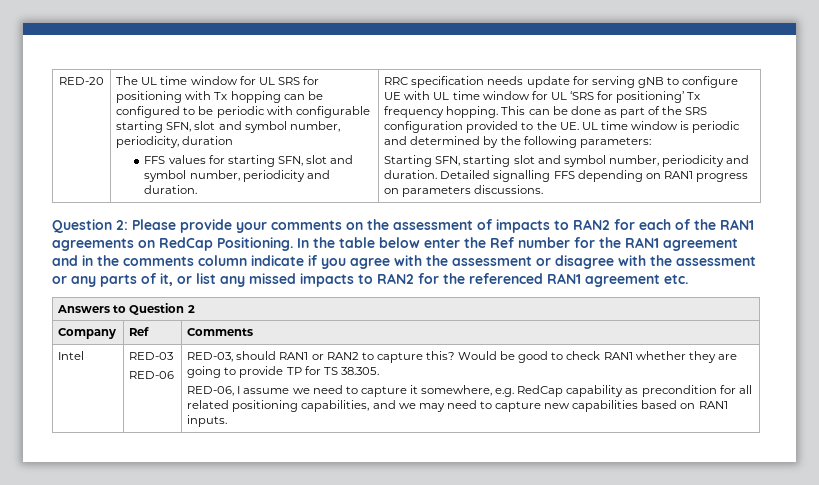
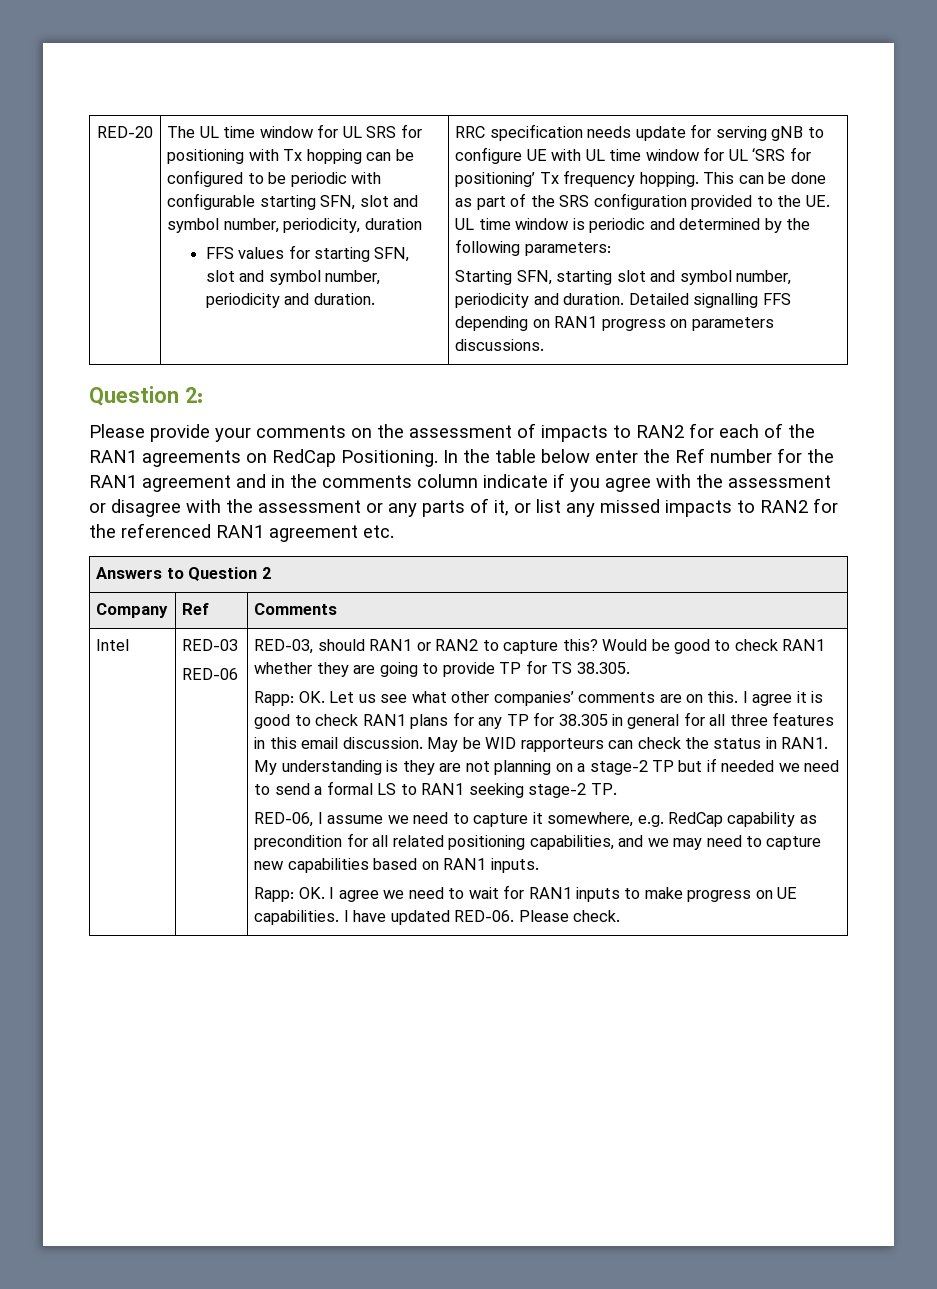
- Question 2: Please provide your comments on the assessment of impacts to RAN2 for each of the RAN1 agreements on RedCap Positioning.
+ Question 2:
+ Please provide your comments on the assessment of impacts to RAN2 for each of the RAN1 agreements on RedCap Positioning.
+ Rapp: OK. Let us see what other companies’ comments are on this. I agree it is good to check RAN1 plans for any TP for 38.305 in general for all three features in this email discussion. May be WID rapporteurs can check the status in RAN1. My understanding is they are not planning on a stage-2 TP but if needed we need to send a formal LS to RAN1 seeking stage-2 TP.
+ Rapp: OK. I agree we need to wait for RAN1 inputs to make progress on UE capabilities. I have updated RED-06. Please check.

